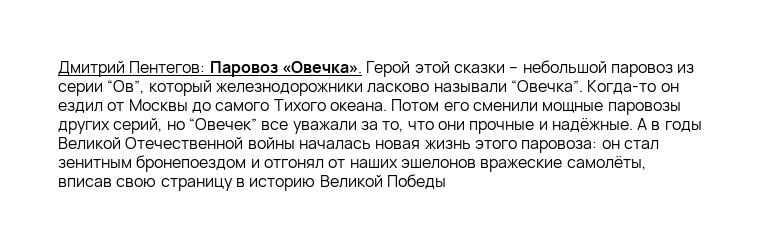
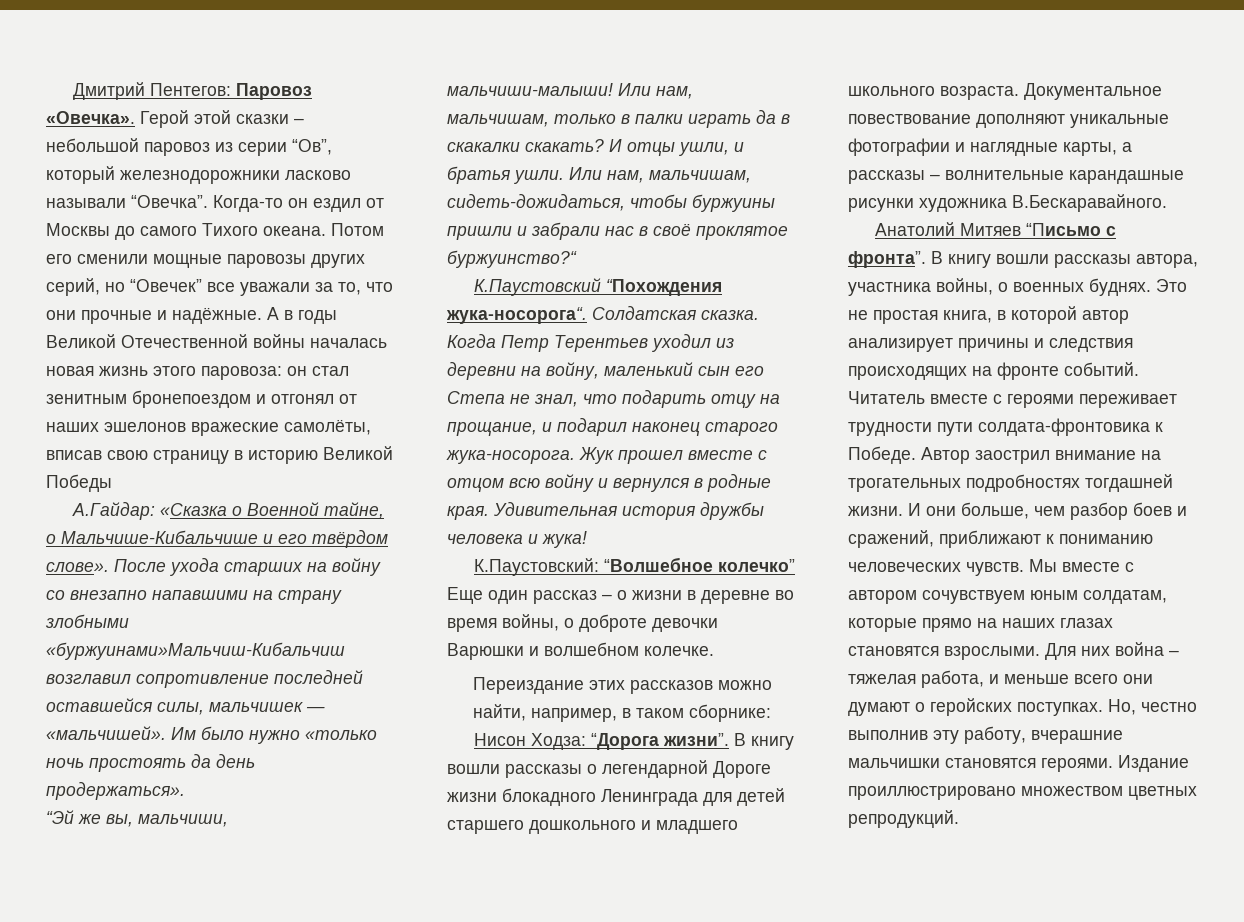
+ А.Гайдар: «Сказка о Военной тайне, о Мальчише-Кибальчише и его твёрдом слове». После ухода старших на войну со внезапно напавшими на страну злобными «буржуинами»Мальчиш-Кибальчиш возглавил сопротивление последней оставшейся силы, мальчишек — «мальчишей». Им было нужно «только ночь простоять да день продержаться».
+ “Эй же вы, мальчиши, мальчиши-малыши! Или нам, мальчишам, только в палки играть да в скакалки скакать? И отцы ушли, и братья ушли. Или нам, мальчишам, сидеть-дожидаться, чтобы буржуины пришли и забрали нас в своё проклятое буржуинство?“
+ К.Паустовский “Похождения жука-носорога“. Солдатская сказка. Когда Петр Терентьев уходил из деревни на войну, маленький сын его Степа не знал, что подарить отцу на прощание, и подарил наконец старого жука-носорога. Жук прошел вместе с отцом всю войну и вернулся в родные края. Удивительная история дружбы человека и жука!
+ К.Паустовский: “Волшебное колечко” Еще один рассказ – о жизни в деревне во время войны, о доброте девочки Варюшки и волшебном колечке.
+ Переиздание этих рассказов можно найти, например, в таком сборнике:
+ Нисон Ходза: “Дорога жизни”. В книгу вошли рассказы о легендарной Дороге жизни блокадного Ленинграда для детей старшего дошкольного и младшего школьного возраста. Документальное повествование дополняют уникальные фотографии и наглядные карты, а рассказы – волнительные карандашные рисунки художника В.Бескаравайного.
+ Анатолий Митяев “Письмо с фронта”. В книгу вошли рассказы автора, участника войны, о военных буднях. Это не простая книга, в которой автор анализирует причины и следствия происходящих на фронте событий. Читатель вместе с героями переживает трудности пути солдата-фронтовика к Победе. Автор заострил внимание на трогательных подробностях тогдашней жизни. И они больше, чем разбор боев и сражений, приближают к пониманию человеческих чувств. Мы вместе с автором сочувствуем юным солдатам, которые прямо на наших глазах становятся взрослыми. Для них война – тяжелая работа, и меньше всего они думают о геройских поступках. Но, честно выполнив эту работу, вчерашние мальчишки становятся героями. Издание проиллюстрировано множеством цветных репродукций.

